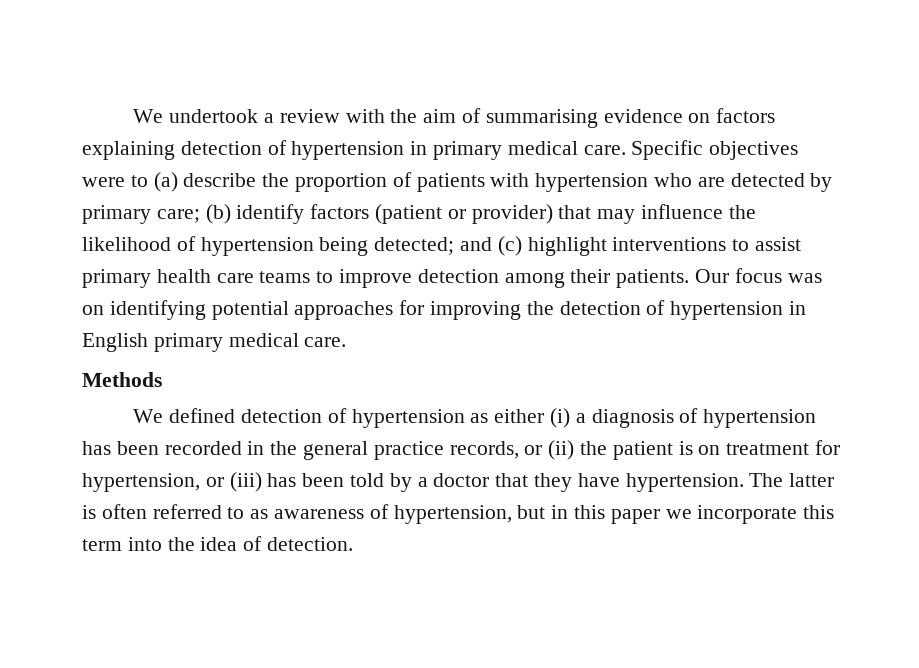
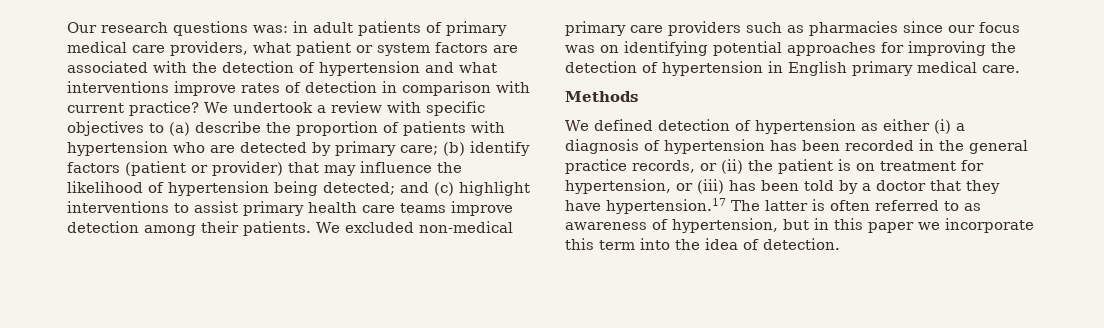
+ Our research questions was: in adult patients of primary medical care providers, what patient or system factors are associated with the detection of hypertension and what interventions improve rates of detection in comparison with current practice?
- We undertook a review with the aim of summarising evidence on factors explaining detection of hypertension in primary medical care. Specific objectives were to (a) describe the proportion of patients with hypertension who are detected by primary care; (b) identify factors (patient or provider) that may influence the likelihood of hypertension being detected; and (c) highlight interventions to assist primary health care teams to improve detection among their patients.
+ We undertook a review with specific objectives to (a) describe the proportion of patients with hypertension who are detected by primary care; (b) identify factors (patient or provider) that may influence the likelihood of hypertension being detected; and (c) highlight interventions to assist primary health care teams improve detection among their patients.
- Our focus was on identifying potential approaches for improving the detection of hypertension in English primary medical care.
+ We excluded non-medical primary care providers such as pharmacies since our focus was on identifying potential approaches for improving the detection of hypertension in English primary medical care.
- We defined detection of hypertension as either (i) a diagnosis of hypertension has been recorded in the general practice records, or (ii) the patient is on treatment for hypertension, or (iii) has been told by a doctor that they have hypertension. The latter is often referred to as awareness of hypertension, but in this paper we incorporate this term into the idea of detection.
+ We defined detection of hypertension as either (i) a diagnosis of hypertension has been recorded in the general practice records, or (ii) the patient is on treatment for hypertension, or (iii) has been told by a doctor that they have hypertension.17 The latter is often referred to as awareness of hypertension, but in this paper we incorporate this term into the idea of detection.

